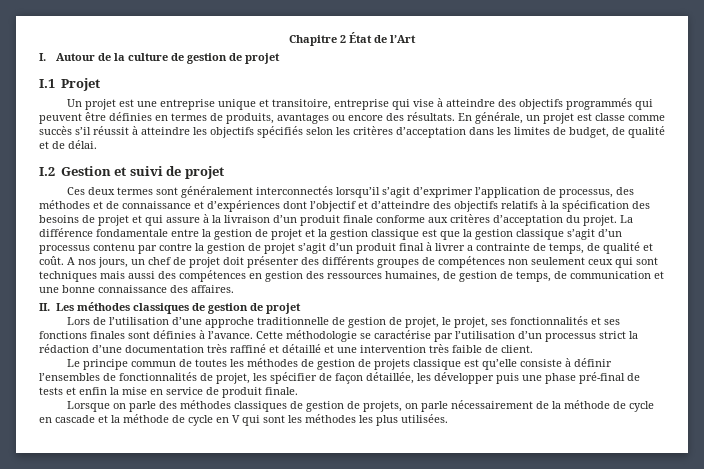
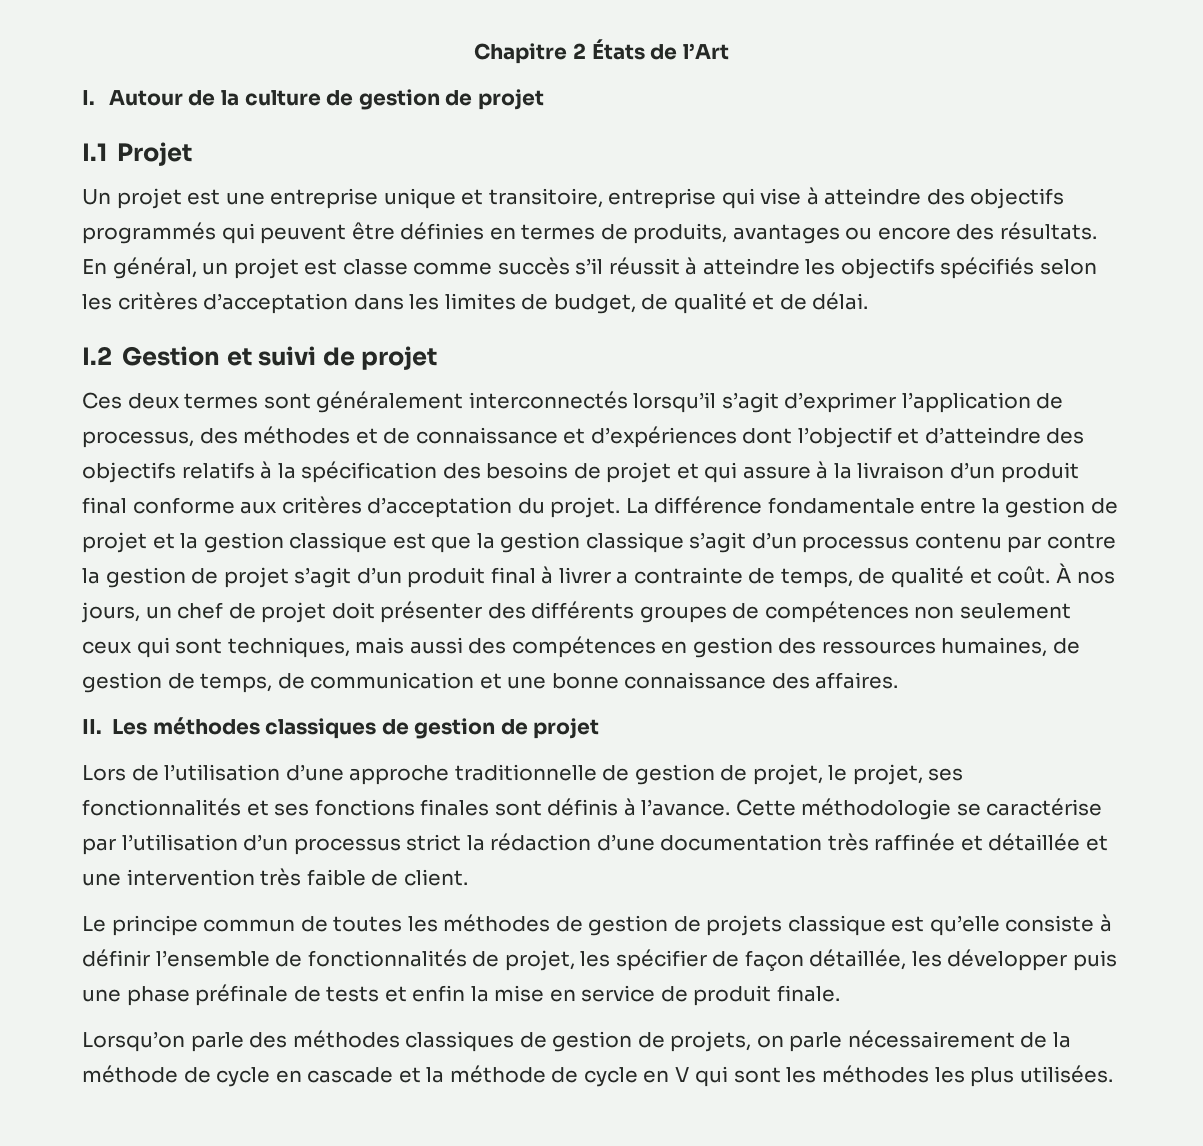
- Chapitre 2 État de l’Art
+ Chapitre 2 États de l’Art
- En générale, un projet est classe comme succès s’il réussit à atteindre les objectifs spécifiés selon les critères d’acceptation dans les limites de budget, de qualité et de délai.
+ En général, un projet est classe comme succès s’il réussit à atteindre les objectifs spécifiés selon les critères d’acceptation dans les limites de budget, de qualité et de délai.
- Ces deux termes sont généralement interconnectés lorsqu’il s’agit d’exprimer l’application de processus, des méthodes et de connaissance et d’expériences dont l’objectif et d’atteindre des objectifs relatifs à la spécification des besoins de projet et qui assure à la livraison d’un produit finale conforme aux critères d’acceptation du projet.
+ Ces deux termes sont généralement interconnectés lorsqu’il s’agit d’exprimer l’application de processus, des méthodes et de connaissance et d’expériences dont l’objectif et d’atteindre des objectifs relatifs à la spécification des besoins de projet et qui assure à la livraison d’un produit final conforme aux critères d’acceptation du projet.
- A nos jours, un chef de projet doit présenter des différents groupes de compétences non seulement ceux qui sont techniques mais aussi des compétences en gestion des ressources humaines, de gestion de temps, de communication et une bonne connaissance des affaires.
+ À nos jours, un chef de projet doit présenter des différents groupes de compétences non seulement ceux qui sont techniques, mais aussi des compétences en gestion des ressources humaines, de gestion de temps, de communication et une bonne connaissance des affaires.
- Lors de l’utilisation d’une approche traditionnelle de gestion de projet, le projet, ses fonctionnalités et ses fonctions finales sont définies à l’avance.
+ Lors de l’utilisation d’une approche traditionnelle de gestion de projet, le projet, ses fonctionnalités et ses fonctions finales sont définis à l’avance.
- Cette méthodologie se caractérise par l’utilisation d’un processus strict la rédaction d’une documentation très raffiné et détaillé et une intervention très faible de client.
+ Cette méthodologie se caractérise par l’utilisation d’un processus strict la rédaction d’une documentation très raffinée et détaillée et une intervention très faible de client.
- Le principe commun de toutes les méthodes de gestion de projets classique est qu’elle consiste à définir l’ensembles de fonctionnalités de projet, les spécifier de façon détaillée, les développer puis une phase pré-final de tests et enfin la mise en service de produit finale.
+ Le principe commun de toutes les méthodes de gestion de projets classique est qu’elle consiste à définir l’ensemble de fonctionnalités de projet, les spécifier de façon détaillée, les développer puis une phase préfinale de tests et enfin la mise en service de produit finale.
- Lorsque on parle des méthodes classiques de gestion de projets, on parle nécessairement de la méthode de cycle en cascade et la méthode de cycle en V qui sont les méthodes les plus utilisées.
+ Lorsqu’on parle des méthodes classiques de gestion de projets, on parle nécessairement de la méthode de cycle en cascade et la méthode de cycle en V qui sont les méthodes les plus utilisées.

